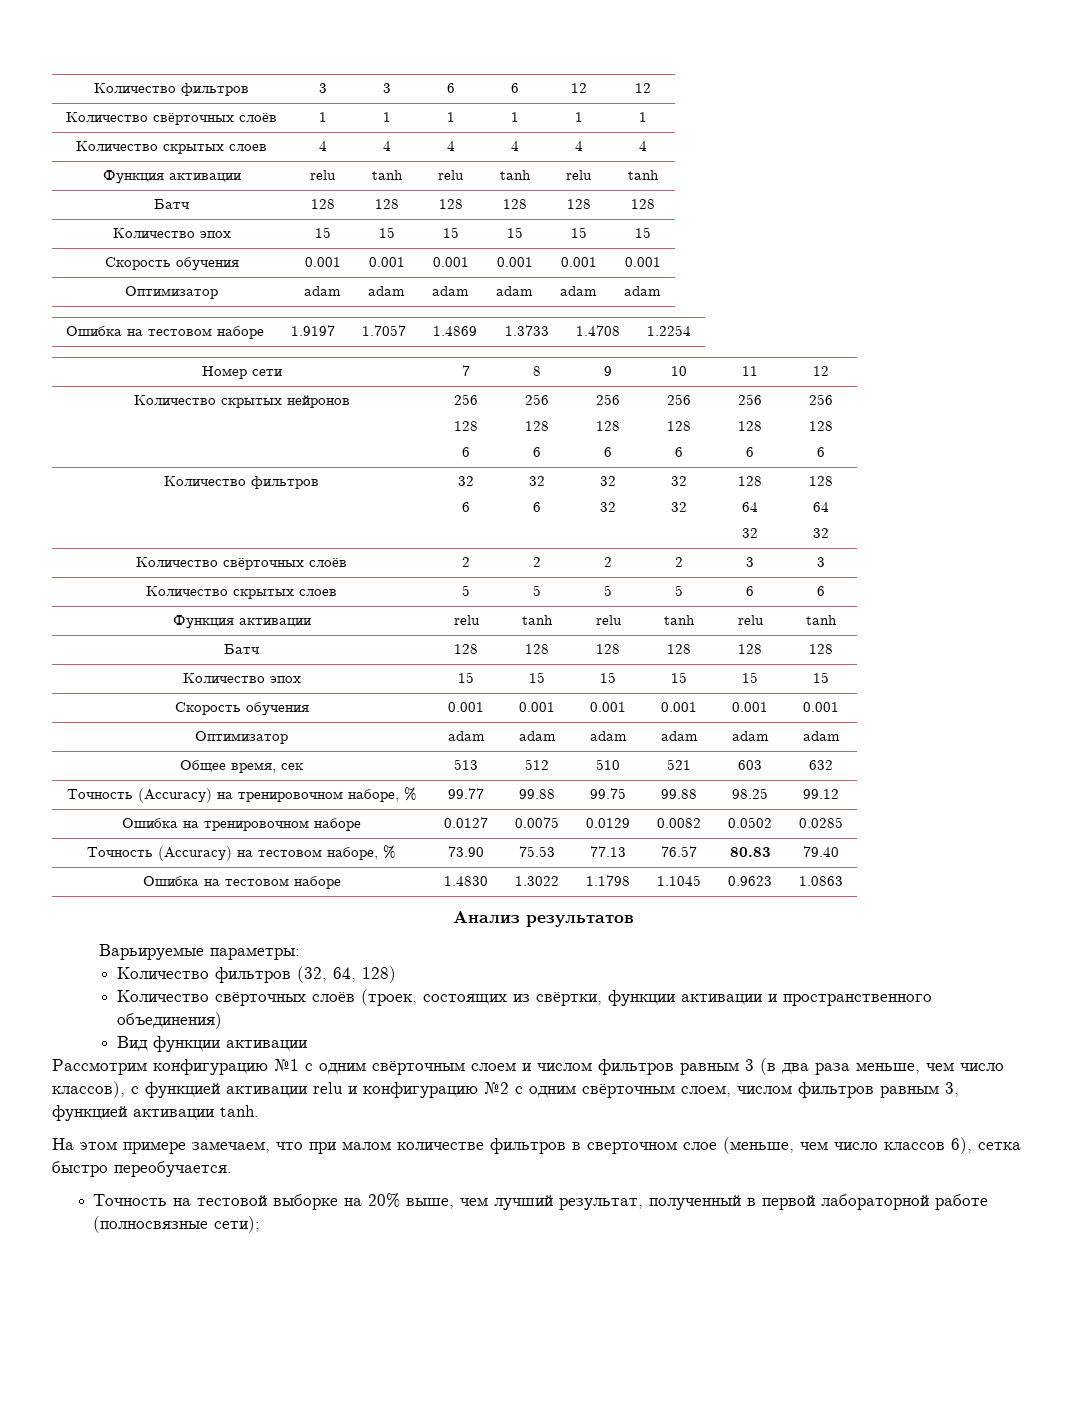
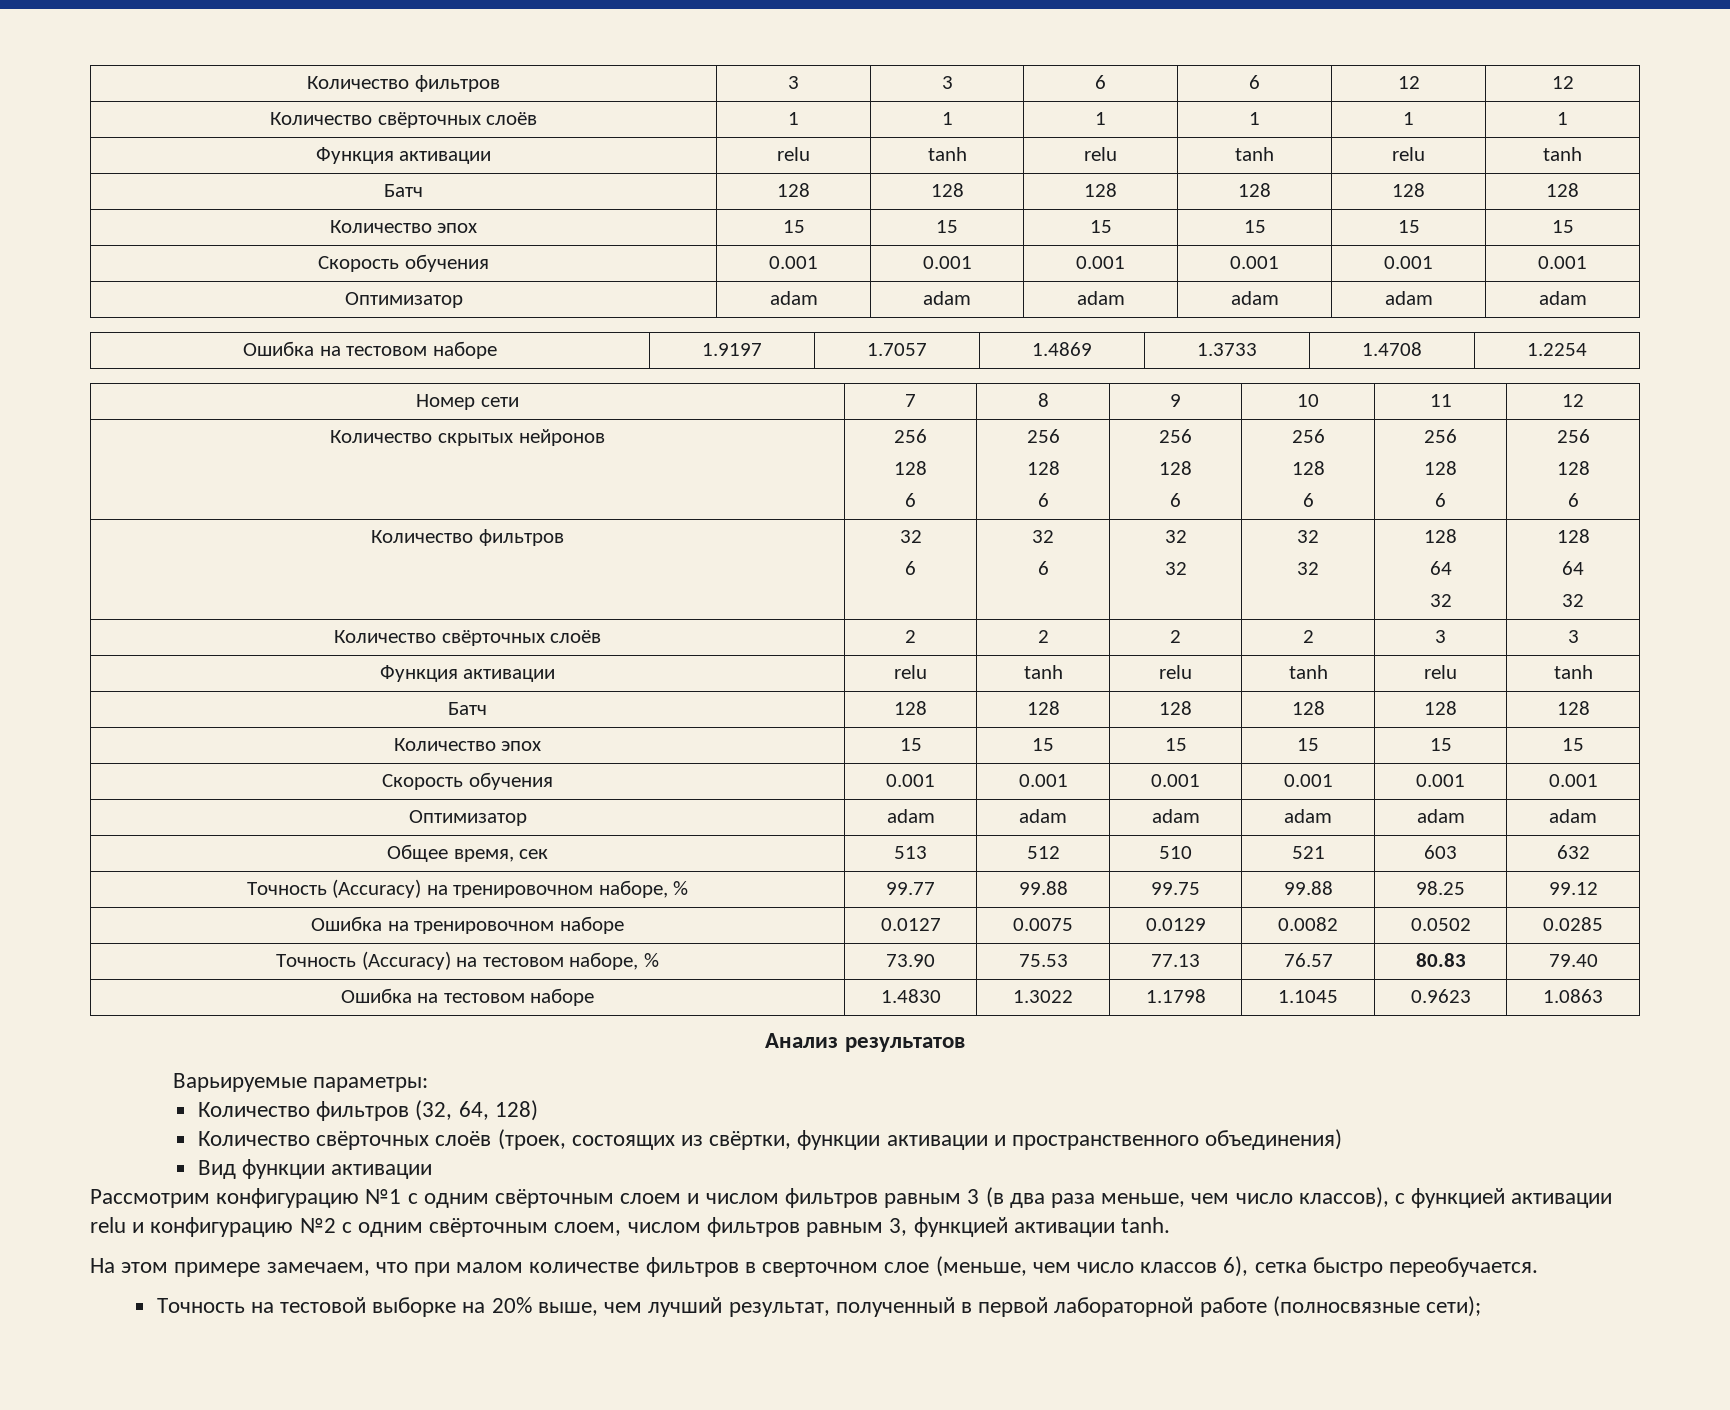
- Количество скрытых слоев | 4 | 4 | 4 | 4 | 4 | 4
- Количество скрытых слоев | 5 | 5 | 5 | 5 | 6 | 6

